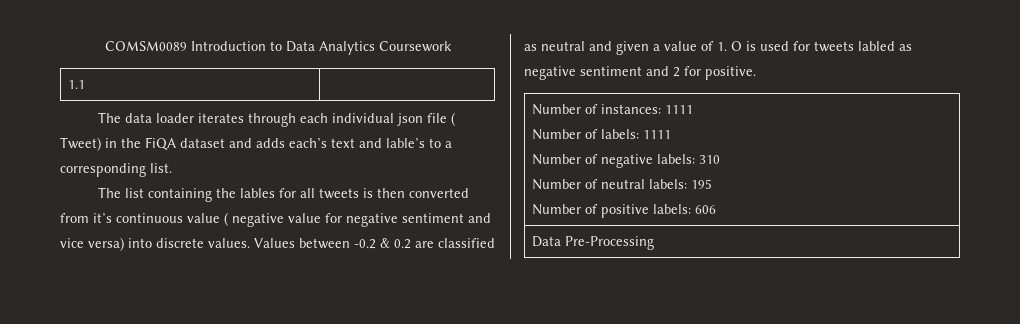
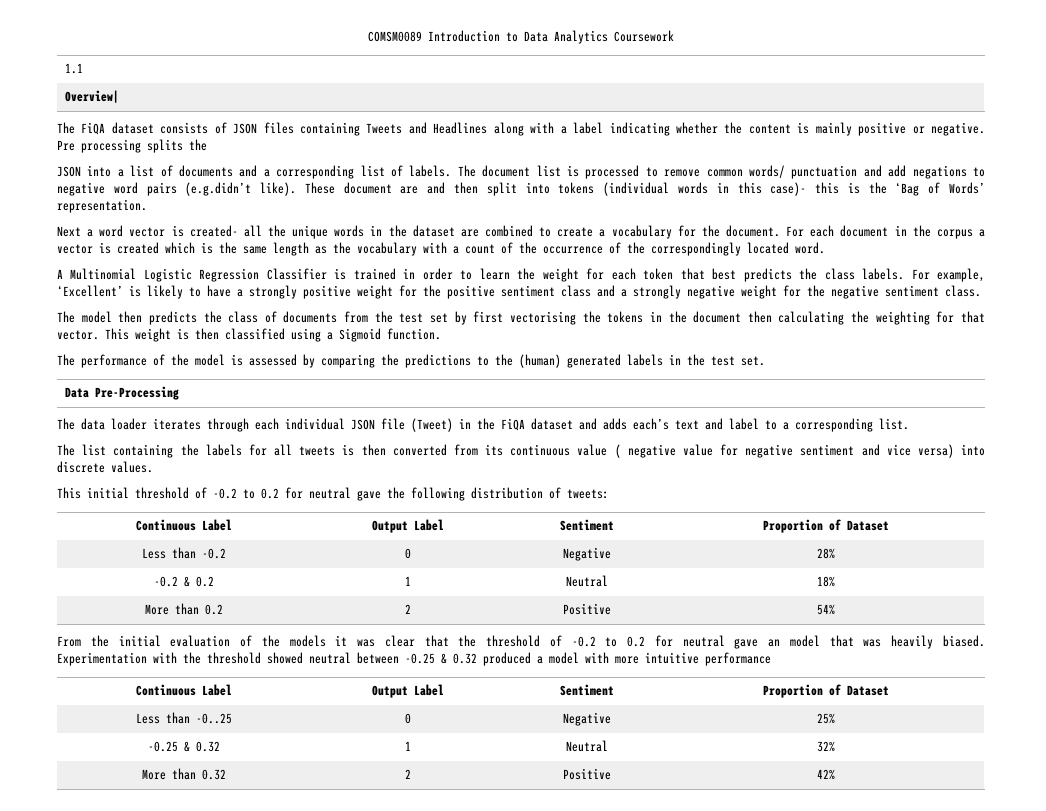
- 1.1 |
+ 1.1
+ Overview|
+ The FiQA dataset consists of JSON files containing Tweets and Headlines along with a label indicating whether the content is mainly positive or negative. Pre processing splits the
+ JSON into a list of documents and a corresponding list of labels. The document list is processed to remove common words/ punctuation and add negations to negative word pairs (e.g.didn’t like). These document are and then split into tokens (individual words in this case)- this is the ‘Bag of Words’ representation.
+ Next a word vector is created- all the unique words in the dataset are combined to create a vocabulary for the document. For each document in the corpus a vector is created which is the same length as the vocabulary with a count of the occurrence of the correspondingly located word.
+ A Multinomial Logistic Regression Classifier is trained in order to learn the weight for each token that best predicts the class labels. For example, ‘Excellent’ is likely to have a strongly positive weight for the positive sentiment class and a strongly negative weight for the negative sentiment class.
+ The model then predicts the class of documents from the test set by first vectorising the tokens in the document then calculating the weighting for that vector. This weight is then classified using a Sigmoid function.
+ The performance of the model is assessed by comparing the predictions to the (human) generated labels in the test set.
+ Data Pre-Processing
- The data loader iterates through each individual json file ( Tweet) in the FiQA dataset and adds each’s text and lable’s to a corresponding list.
+ The data loader iterates through each individual JSON file (Tweet) in the FiQA dataset and adds each’s text and label to a corresponding list.
- The list containing the lables for all tweets is then converted from it’s continuous value ( negative value for negative sentiment and vice versa) into discrete values. Values between -0.2 & 0.2 are classified as neutral and given a value of 1. O is used for tweets labled as negative sentiment and 2 for positive.
- Number of instances: 1111
- Number of labels: 1111
- Number of negative labels: 310
- Number of neutral labels: 195
- Number of positive labels: 606
- Data Pre-Processing
+ The list containing the labels for all tweets is then converted from its continuous value ( negative value for negative sentiment and vice versa) into discrete values.
+ This initial threshold of -0.2 to 0.2 for neutral gave the following distribution of tweets:
+ Continuous Label | Output Label | Sentiment | Proportion of Dataset
+ Less than -0.2 | 0 | Negative | 28%
+ -0.2 & 0.2 | 1 | Neutral | 18%
+ More than 0.2 | 2 | Positive | 54%
+ From the initial evaluation of the models it was clear that the threshold of -0.2 to 0.2 for neutral gave an model that was heavily biased. Experimentation with the threshold showed neutral between -0.25 & 0.32 produced a model with more intuitive performance
+ Continuous Label | Output Label | Sentiment | Proportion of Dataset
+ Less than -0..25 | 0 | Negative | 25%
+ -0.25 & 0.32 | 1 | Neutral | 32%
+ More than 0.32 | 2 | Positive | 42%

